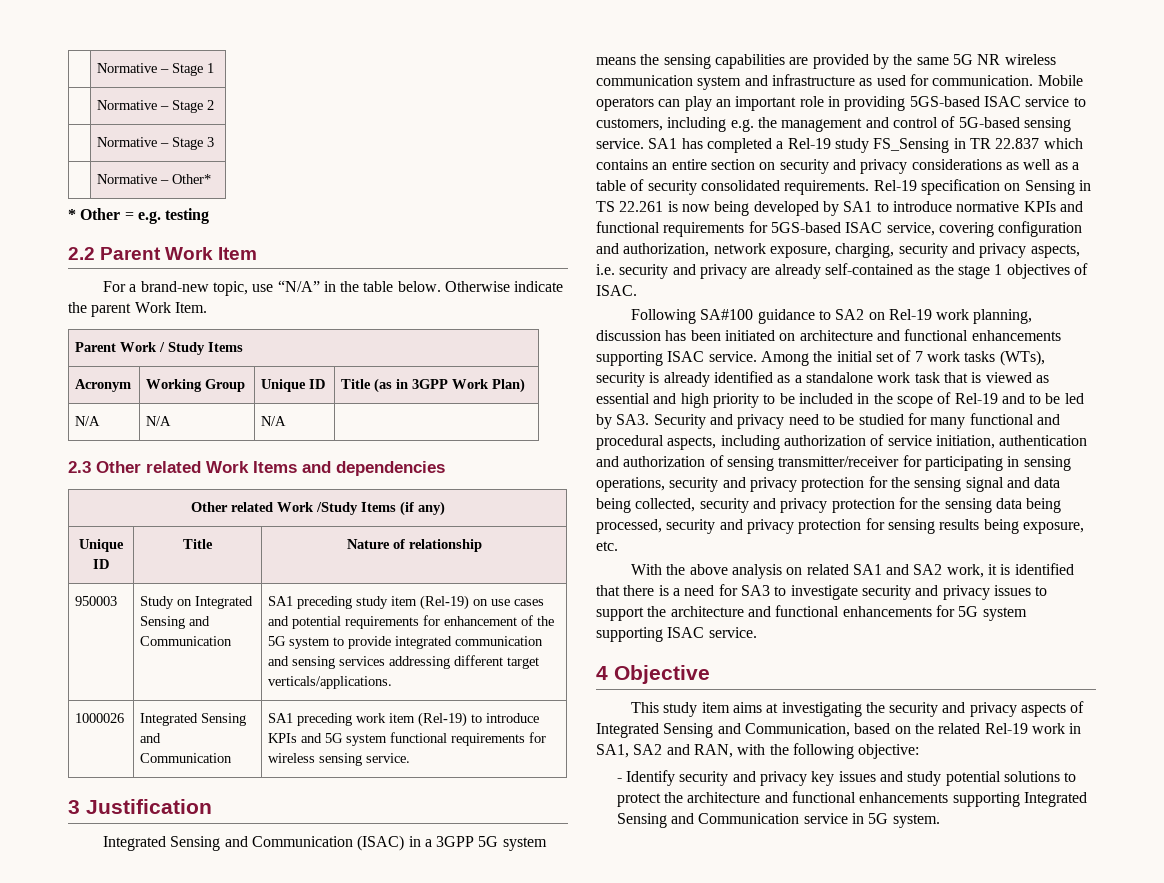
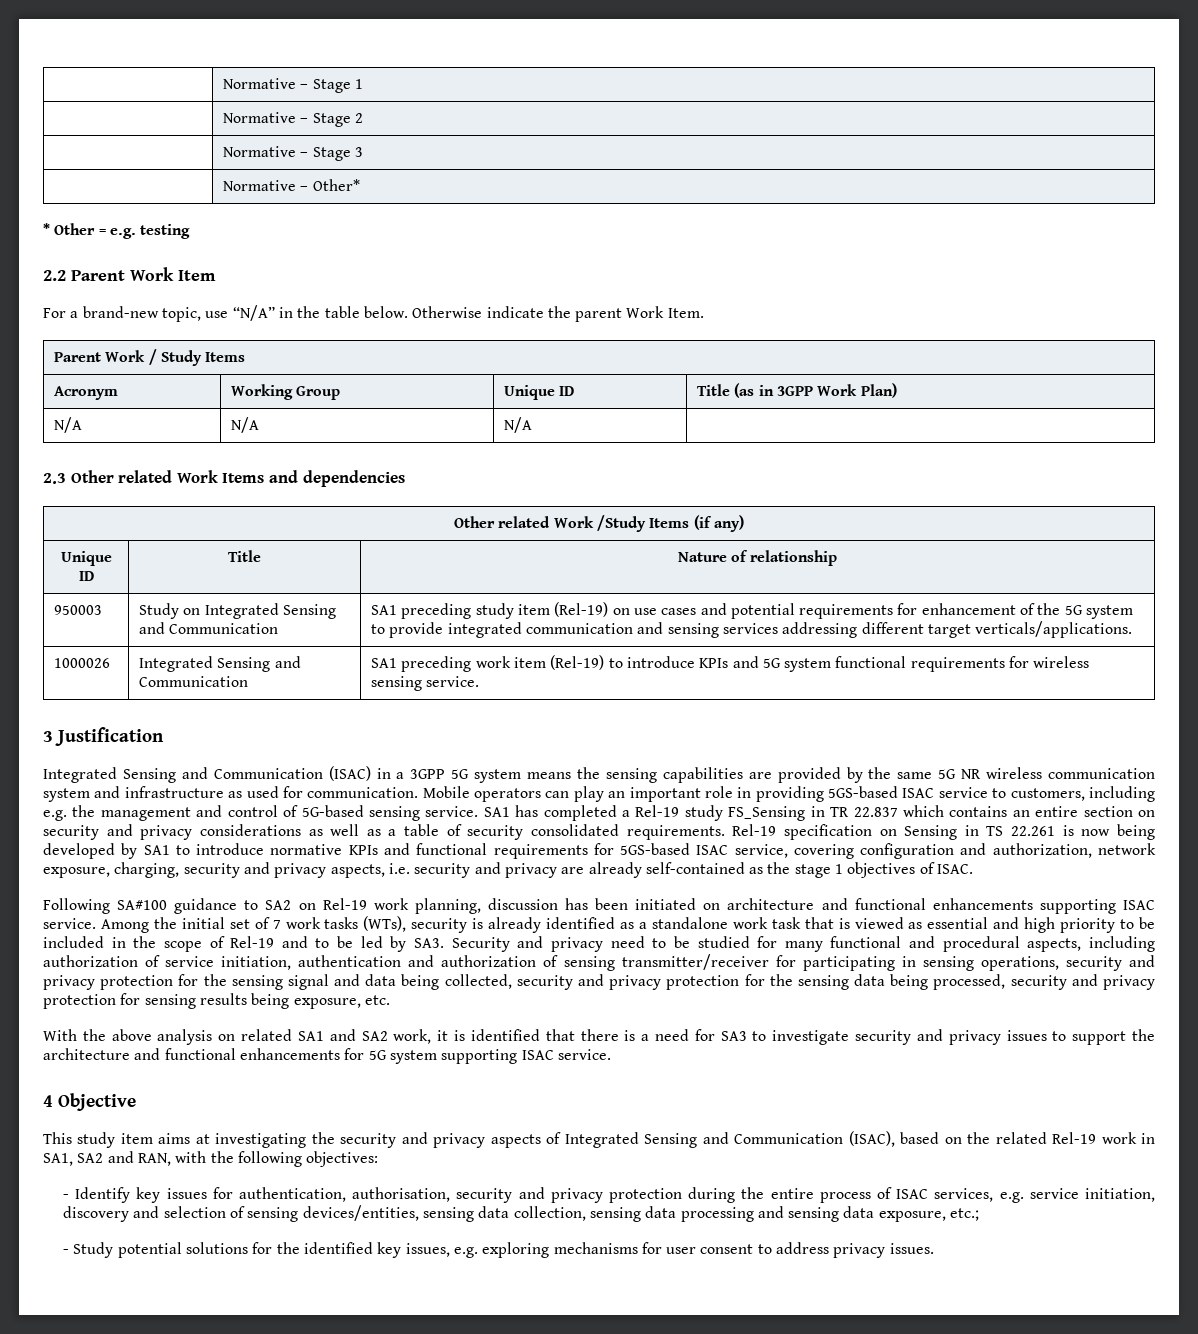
- This study item aims at investigating the security and privacy aspects of Integrated Sensing and Communication, based on the related Rel-19 work in SA1, SA2 and RAN, with the following objective:
+ This study item aims at investigating the security and privacy aspects of Integrated Sensing and Communication (ISAC), based on the related Rel-19 work in SA1, SA2 and RAN, with the following objectives:
- - Identify security and privacy key issues and study potential solutions to protect the architecture and functional enhancements supporting Integrated Sensing and Communication service in 5G system.
+ - Identify key issues for authentication, authorisation, security and privacy protection during the entire process of ISAC services, e.g. service initiation, discovery and selection of sensing devices/entities, sensing data collection, sensing data processing and sensing data exposure, etc.;
+ - Study potential solutions for the identified key issues, e.g. exploring mechanisms for user consent to address privacy issues.

